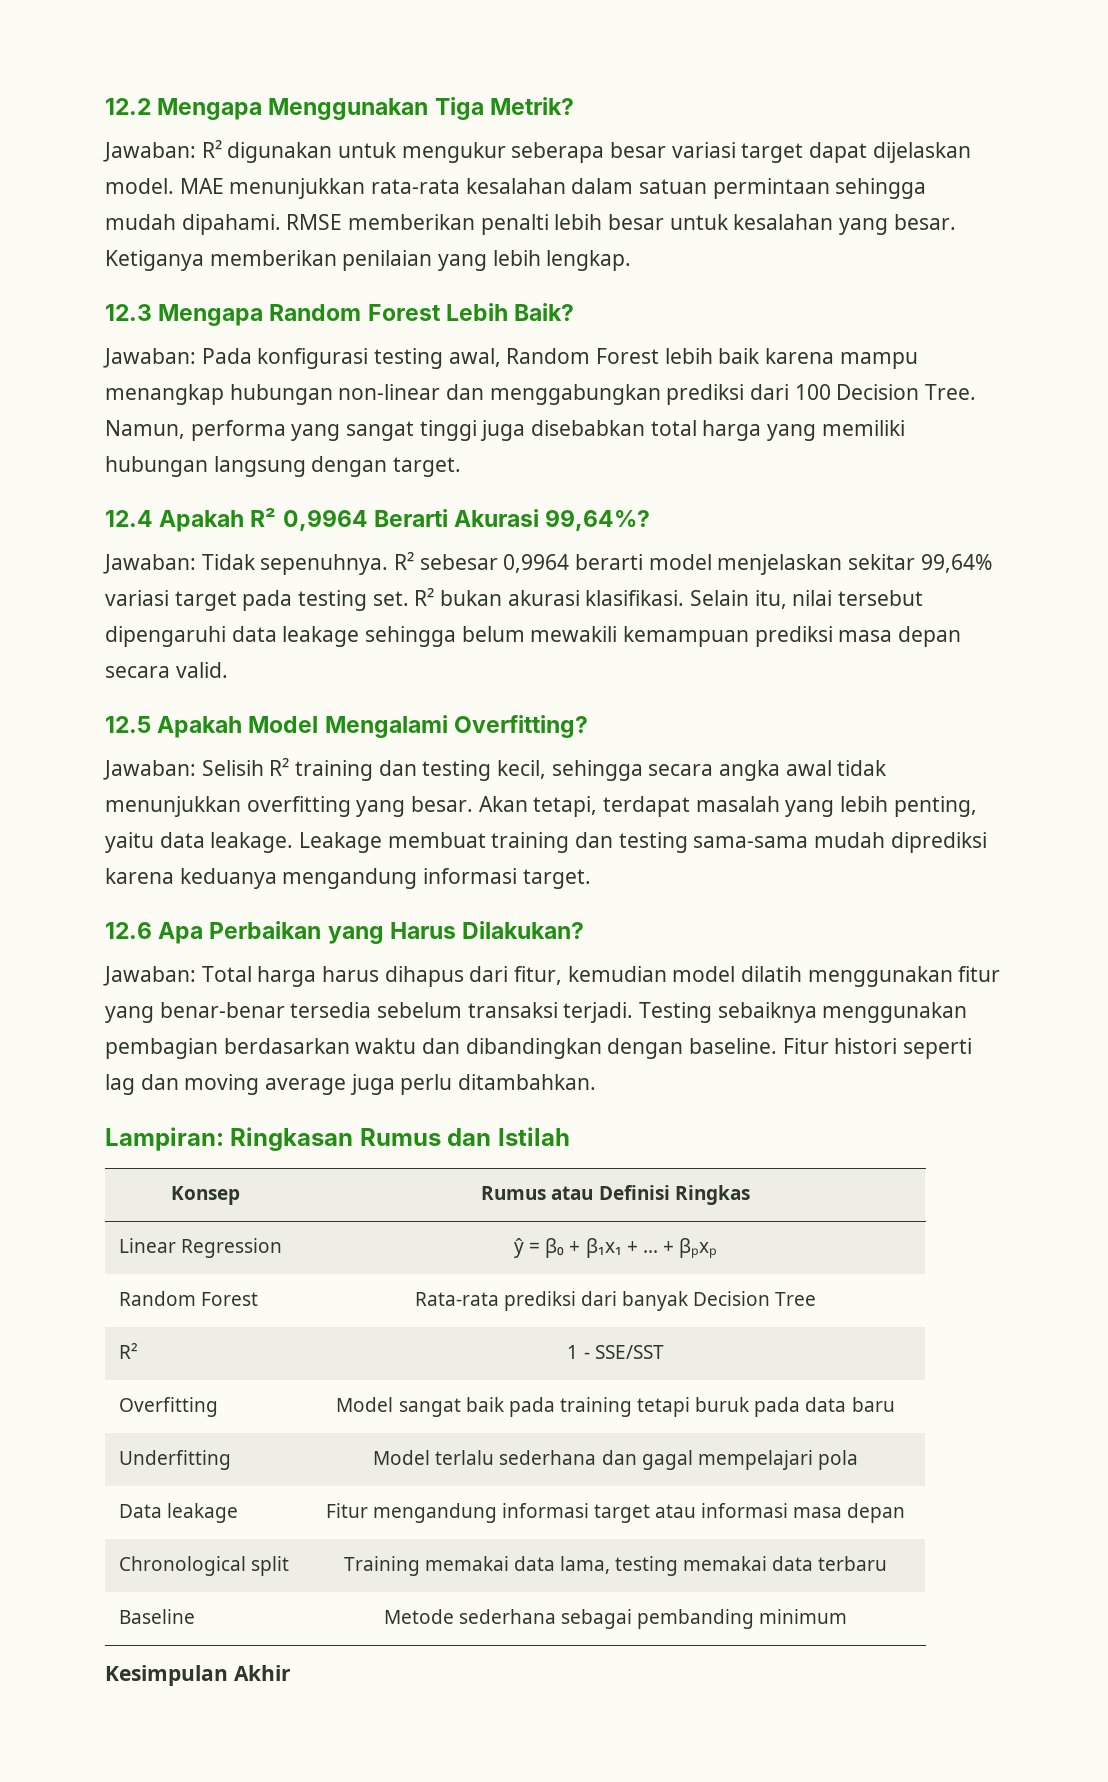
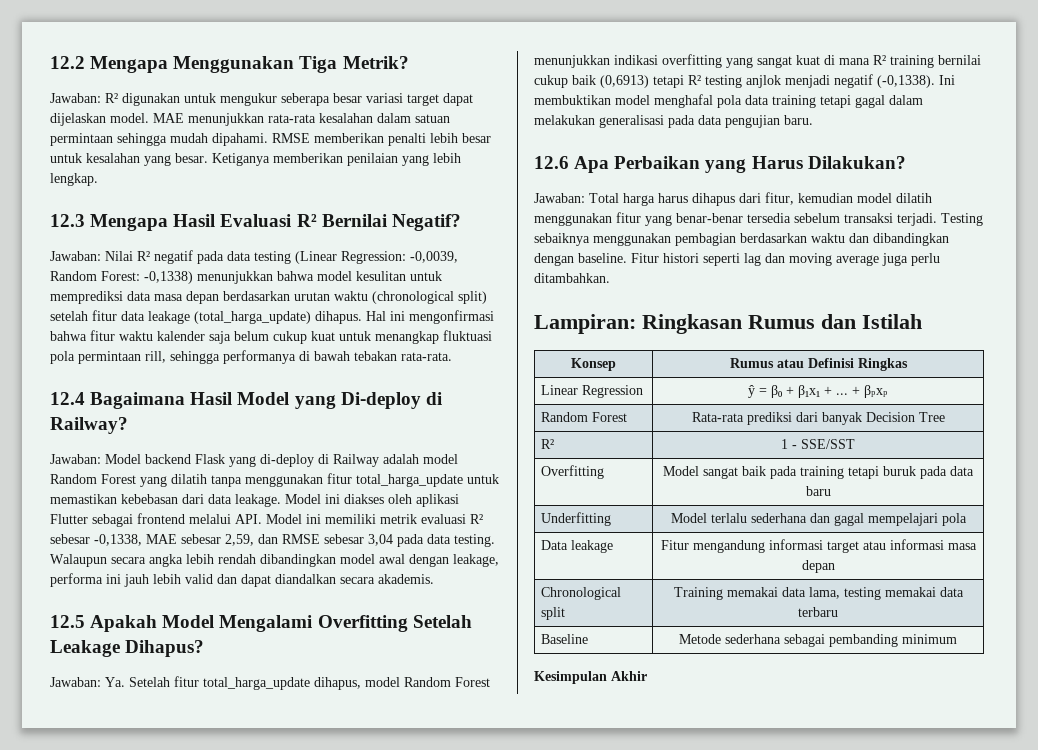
- 12.3 Mengapa Random Forest Lebih Baik?
- Jawaban: Pada konfigurasi testing awal, Random Forest lebih baik karena mampu menangkap hubungan non-linear dan menggabungkan prediksi dari 100 Decision Tree. Namun, performa yang sangat tinggi juga disebabkan total harga yang memiliki hubungan langsung dengan target.
- 12.4 Apakah R² 0,9964 Berarti Akurasi 99,64%?
- Jawaban: Tidak sepenuhnya. R² sebesar 0,9964 berarti model menjelaskan sekitar 99,64% variasi target pada testing set. R² bukan akurasi klasifikasi. Selain itu, nilai tersebut dipengaruhi data leakage sehingga belum mewakili kemampuan prediksi masa depan secara valid.
- 12.5 Apakah Model Mengalami Overfitting?
- Jawaban: Selisih R² training dan testing kecil, sehingga secara angka awal tidak menunjukkan overfitting yang besar. Akan tetapi, terdapat masalah yang lebih penting, yaitu data leakage. Leakage membuat training dan testing sama-sama mudah diprediksi karena keduanya mengandung informasi target.
+ 12.3 Mengapa Hasil Evaluasi R² Bernilai Negatif?
+ Jawaban: Nilai R² negatif pada data testing (Linear Regression: -0,0039, Random Forest: -0,1338) menunjukkan bahwa model kesulitan untuk memprediksi data masa depan berdasarkan urutan waktu (chronological split) setelah fitur data leakage (total_harga_update) dihapus. Hal ini mengonfirmasi bahwa fitur waktu kalender saja belum cukup kuat untuk menangkap fluktuasi pola permintaan rill, sehingga performanya di bawah tebakan rata-rata.
+ 12.4 Bagaimana Hasil Model yang Di-deploy di Railway?
+ Jawaban: Model backend Flask yang di-deploy di Railway adalah model Random Forest yang dilatih tanpa menggunakan fitur total_harga_update untuk memastikan kebebasan dari data leakage. Model ini diakses oleh aplikasi Flutter sebagai frontend melalui API. Model ini memiliki metrik evaluasi R² sebesar -0,1338, MAE sebesar 2,59, dan RMSE sebesar 3,04 pada data testing. Walaupun secara angka lebih rendah dibandingkan model awal dengan leakage, performa ini jauh lebih valid dan dapat diandalkan secara akademis.
+ 12.5 Apakah Model Mengalami Overfitting Setelah Leakage Dihapus?
+ Jawaban: Ya. Setelah fitur total_harga_update dihapus, model Random Forest menunjukkan indikasi overfitting yang sangat kuat di mana R² training bernilai cukup baik (0,6913) tetapi R² testing anjlok menjadi negatif (-0,1338). Ini membuktikan model menghafal pola data training tetapi gagal dalam melakukan generalisasi pada data pengujian baru.

